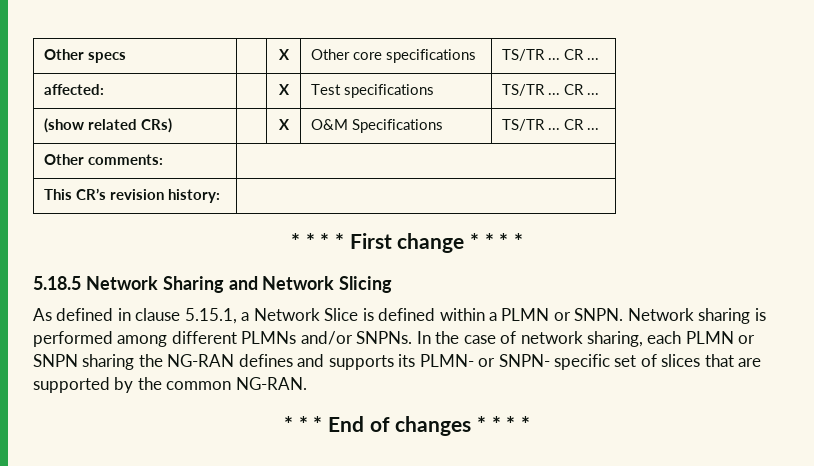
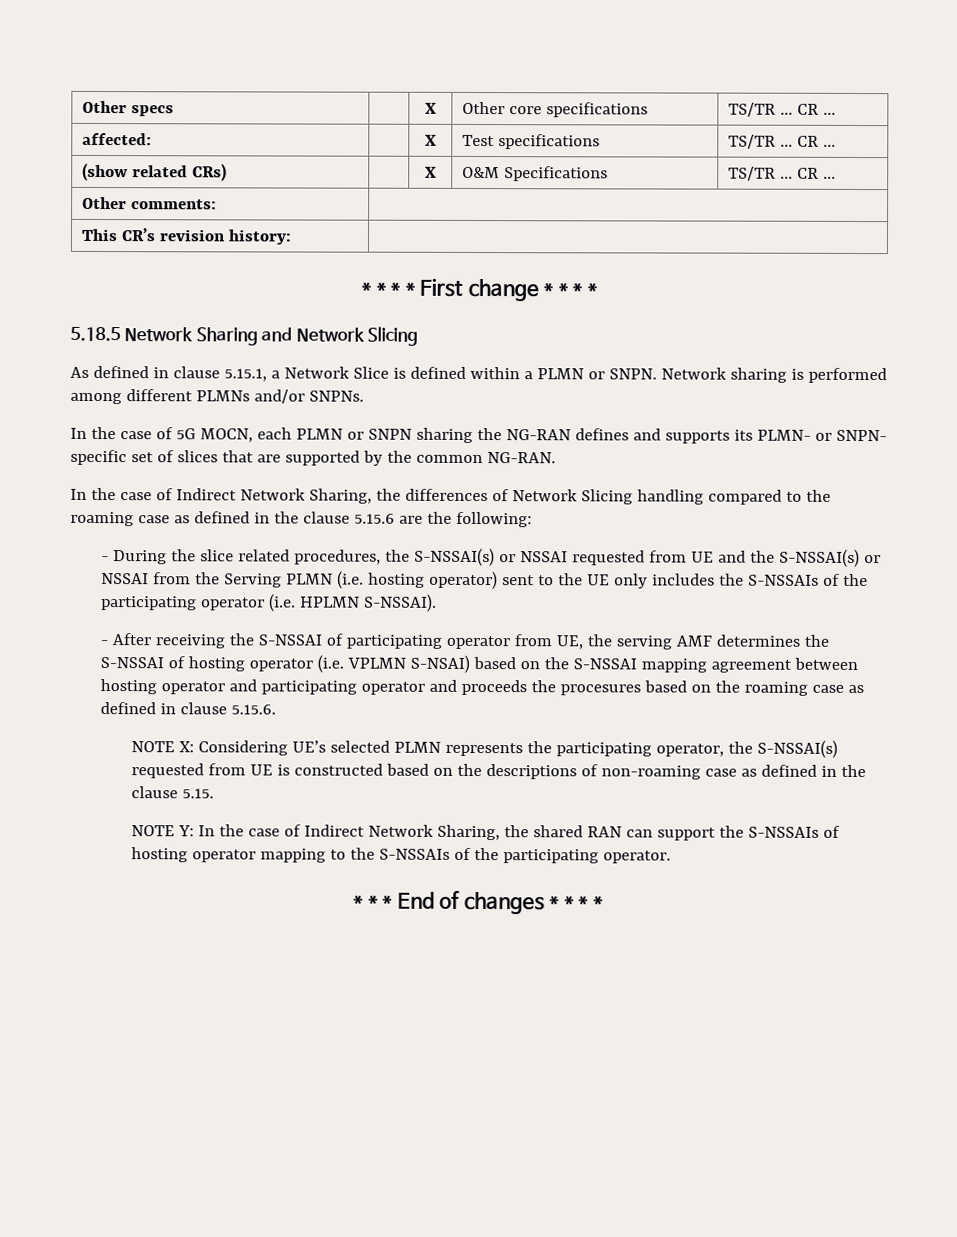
- Network sharing is performed among different PLMNs and/or SNPNs. In the case of network sharing, each PLMN or SNPN sharing the NG-RAN defines and supports its PLMN- or SNPN- specific set of slices that are supported by the common NG-RAN.
+ Network sharing is performed among different PLMNs and/or SNPNs.
+ In the case of 5G MOCN, each PLMN or SNPN sharing the NG-RAN defines and supports its PLMN- or SNPN- specific set of slices that are supported by the common NG-RAN.
+ In the case of Indirect Network Sharing, the differences of Network Slicing handling compared to the roaming case as defined in the clause 5.15.6 are the following:
+ - During the slice related procedures, the S-NSSAI(s) or NSSAI requested from UE and the S-NSSAI(s) or NSSAI from the Serving PLMN (i.e. hosting operator) sent to the UE only includes the S-NSSAIs of the participating operator (i.e. HPLMN S-NSSAI).
+ - After receiving the S-NSSAI of participating operator from UE, the serving AMF determines the S-NSSAI of hosting operator (i.e. VPLMN S-NSAI) based on the S-NSSAI mapping agreement between hosting operator and participating operator and proceeds the procesures based on the roaming case as defined in clause 5.15.6.
+ NOTE X: Considering UE’s selected PLMN represents the participating operator, the S-NSSAI(s) requested from UE is constructed based on the descriptions of non-roaming case as defined in the clause 5.15.
+ NOTE Y: In the case of Indirect Network Sharing, the shared RAN can support the S-NSSAIs of hosting operator mapping to the S-NSSAIs of the participating operator.

